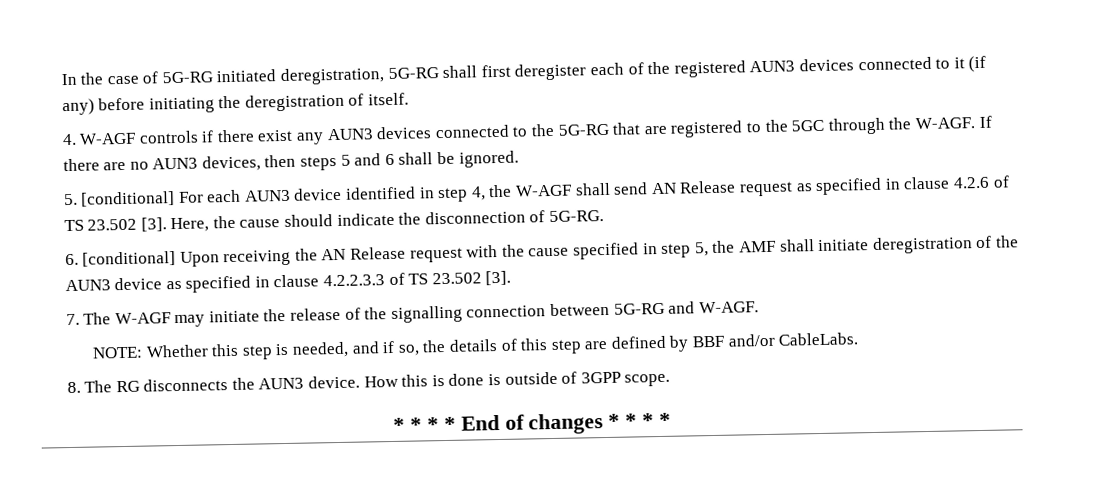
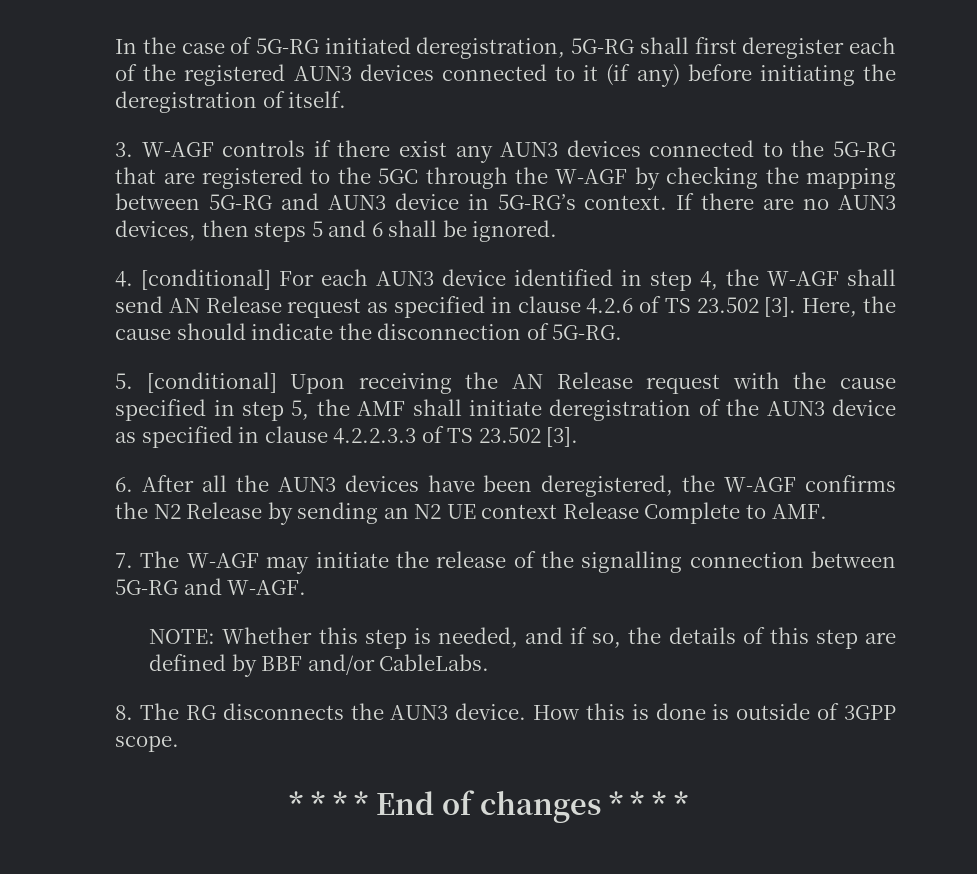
- 4. W-AGF controls if there exist any AUN3 devices connected to the 5G-RG that are registered to the 5GC through the W-AGF.
+ 3. W-AGF controls if there exist any AUN3 devices connected to the 5G-RG that are registered to the 5GC through the W-AGF by checking the mapping between 5G-RG and AUN3 device in 5G-RG’s context.
- 5. [conditional] For each AUN3 device identified in step 4, the W-AGF shall send AN Release request as specified in clause 4.2.6 of TS 23.502 [3].
+ 4. [conditional] For each AUN3 device identified in step 4, the W-AGF shall send AN Release request as specified in clause 4.2.6 of TS 23.502 [3].
- 6. [conditional] Upon receiving the AN Release request with the cause specified in step 5, the AMF shall initiate deregistration of the AUN3 device as specified in clause 4.2.2.3.3 of TS 23.502 [3].
+ 5. [conditional] Upon receiving the AN Release request with the cause specified in step 5, the AMF shall initiate deregistration of the AUN3 device as specified in clause 4.2.2.3.3 of TS 23.502 [3].
+ 6. After all the AUN3 devices have been deregistered, the W-AGF confirms the N2 Release by sending an N2 UE context Release Complete to AMF.

